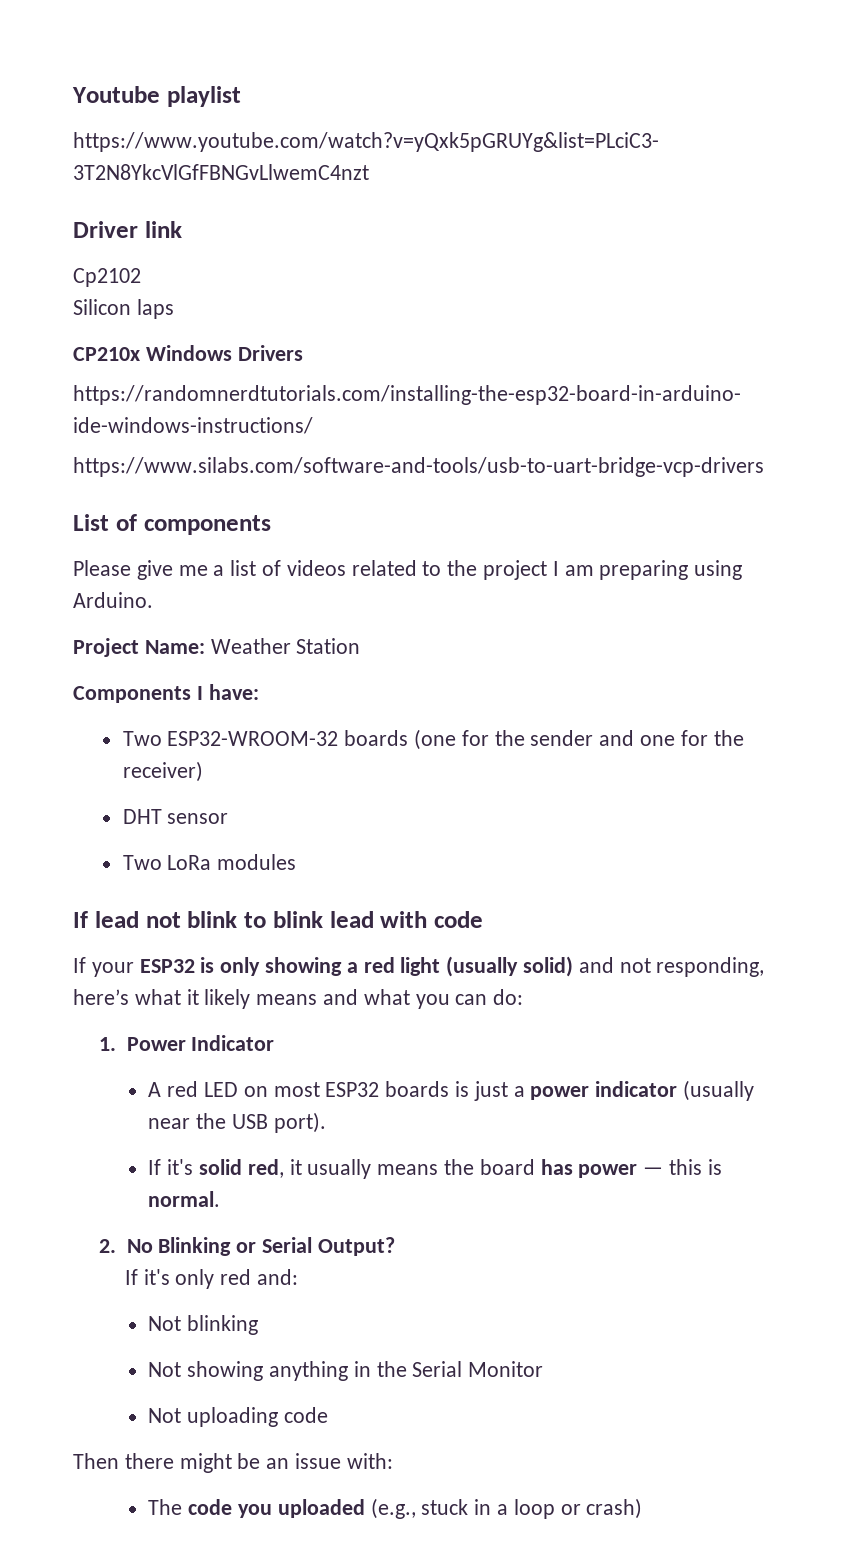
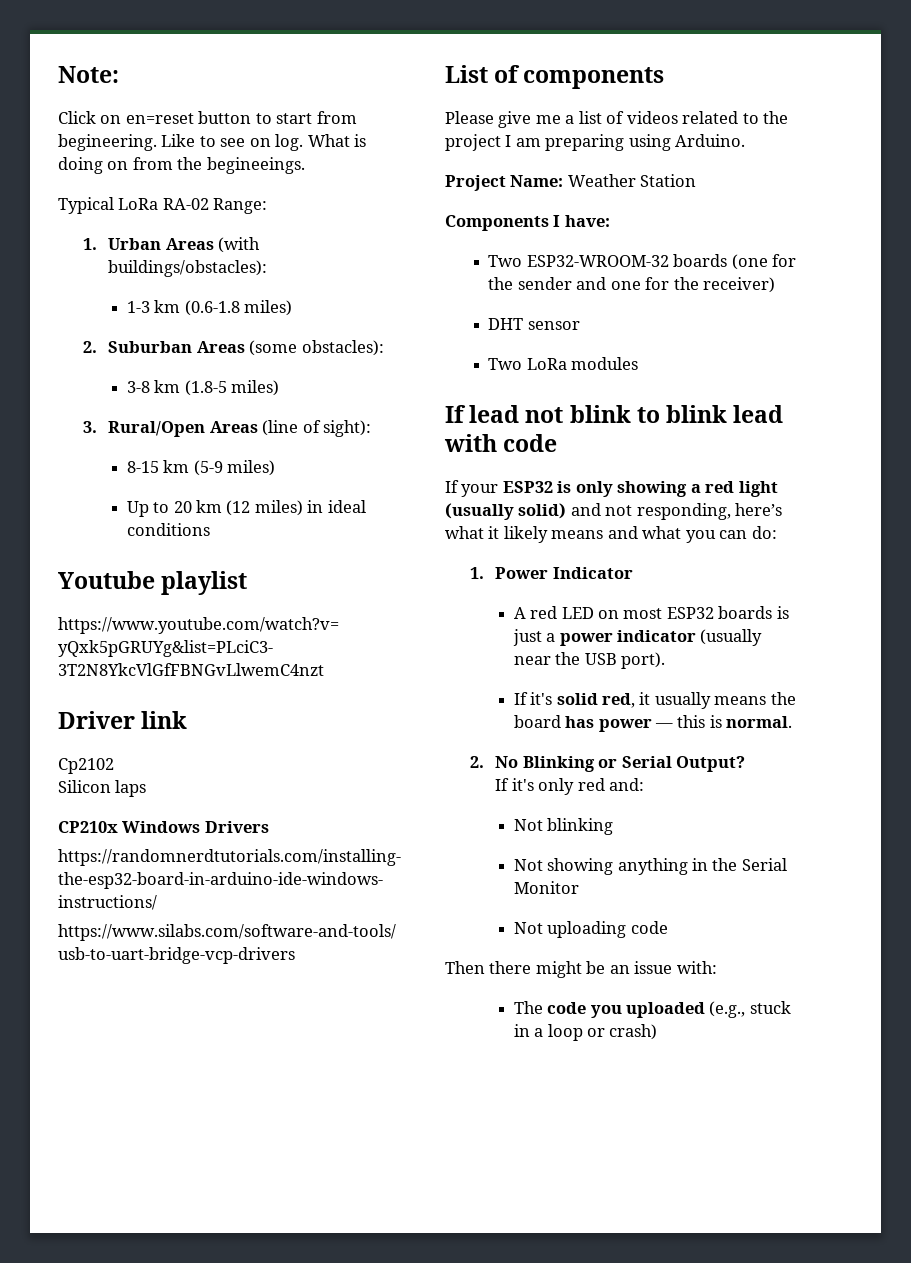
+ Note:
+ Click on en=reset button to start from begineering. Like to see on log. What is doing on from the begineeings.
+ Typical LoRa RA-02 Range:
+ 1. Urban Areas (with buildings/obstacles):
+ 1-3 km (0.6-1.8 miles)
+ 2. Suburban Areas (some obstacles):
+ 3-8 km (1.8-5 miles)
+ 3. Rural/Open Areas (line of sight):
+ 8-15 km (5-9 miles)
+ Up to 20 km (12 miles) in ideal conditions

